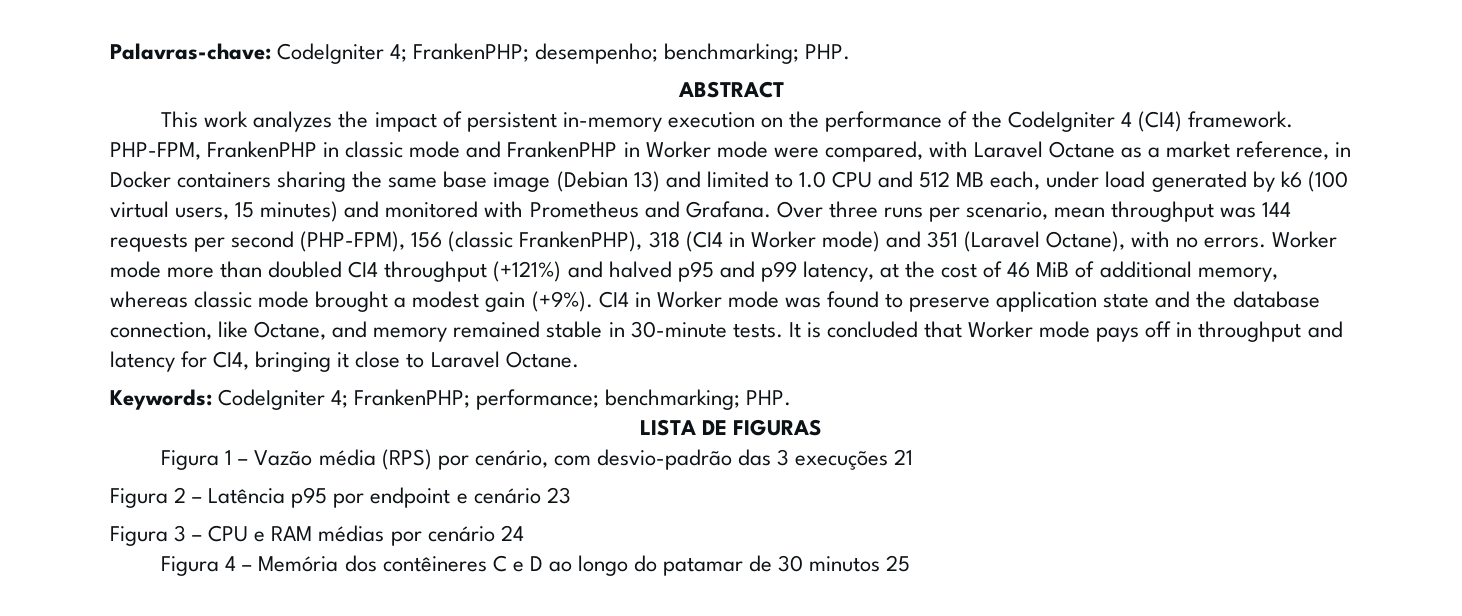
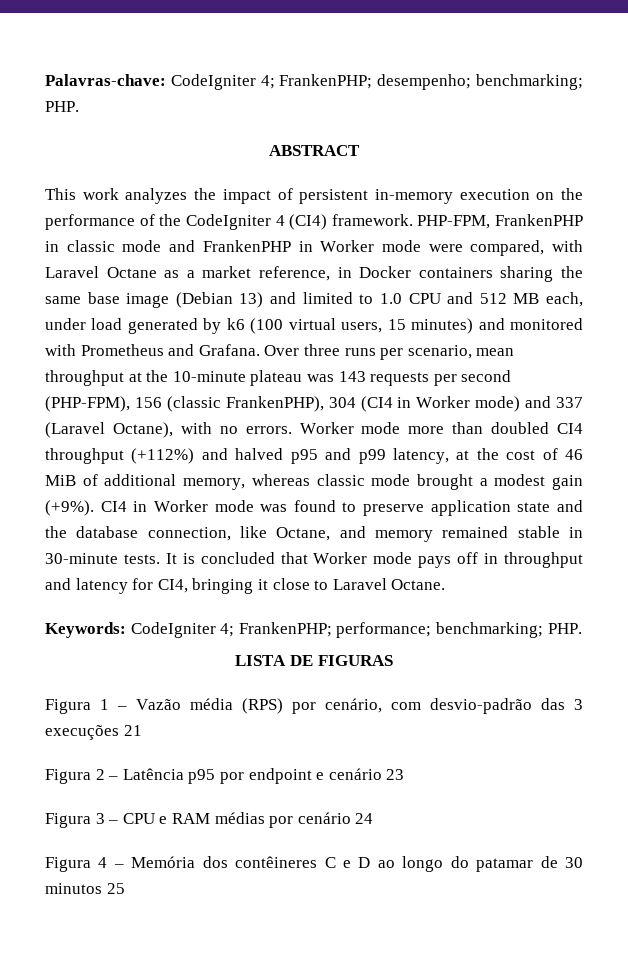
- Over three runs per scenario, mean throughput was 144 requests per second (PHP-FPM), 156 (classic FrankenPHP), 318 (CI4 in Worker mode) and 351 (Laravel Octane), with no errors.
+ Over three runs per scenario, mean throughput at the 10-minute plateau was 143 requests per second (PHP-FPM), 156 (classic FrankenPHP), 304 (CI4 in Worker mode) and 337 (Laravel Octane), with no errors.
- Worker mode more than doubled CI4 throughput (+121%) and halved p95 and p99 latency, at the cost of 46 MiB of additional memory, whereas classic mode brought a modest gain (+9%).
+ Worker mode more than doubled CI4 throughput (+112%) and halved p95 and p99 latency, at the cost of 46 MiB of additional memory, whereas classic mode brought a modest gain (+9%).

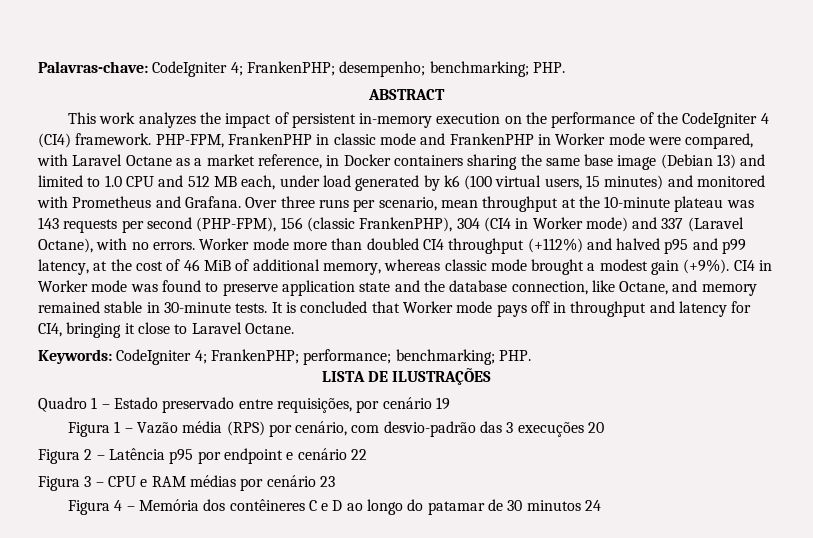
- LISTA DE FIGURAS
+ LISTA DE ILUSTRAÇÕES
+ Quadro 1 – Estado preservado entre requisições, por cenário 19
- Figura 1 – Vazão média (RPS) por cenário, com desvio-padrão das 3 execuções 21
+ Figura 1 – Vazão média (RPS) por cenário, com desvio-padrão das 3 execuções 20
- Figura 2 – Latência p95 por endpoint e cenário 23
+ Figura 2 – Latência p95 por endpoint e cenário 22
- Figura 3 – CPU e RAM médias por cenário 24
+ Figura 3 – CPU e RAM médias por cenário 23
- Figura 4 – Memória dos contêineres C e D ao longo do patamar de 30 minutos 25
+ Figura 4 – Memória dos contêineres C e D ao longo do patamar de 30 minutos 24

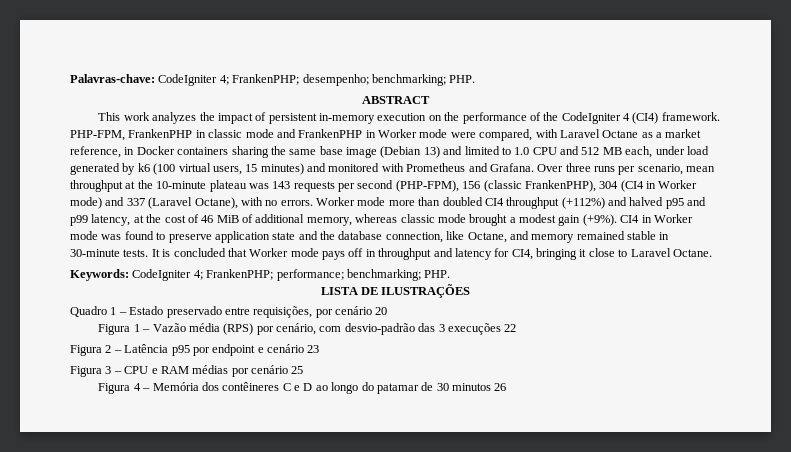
- Quadro 1 – Estado preservado entre requisições, por cenário 19
+ Quadro 1 – Estado preservado entre requisições, por cenário 20
- Figura 1 – Vazão média (RPS) por cenário, com desvio-padrão das 3 execuções 20
+ Figura 1 – Vazão média (RPS) por cenário, com desvio-padrão das 3 execuções 22
- Figura 2 – Latência p95 por endpoint e cenário 22
+ Figura 2 – Latência p95 por endpoint e cenário 23
- Figura 3 – CPU e RAM médias por cenário 23
+ Figura 3 – CPU e RAM médias por cenário 25
- Figura 4 – Memória dos contêineres C e D ao longo do patamar de 30 minutos 24
+ Figura 4 – Memória dos contêineres C e D ao longo do patamar de 30 minutos 26

